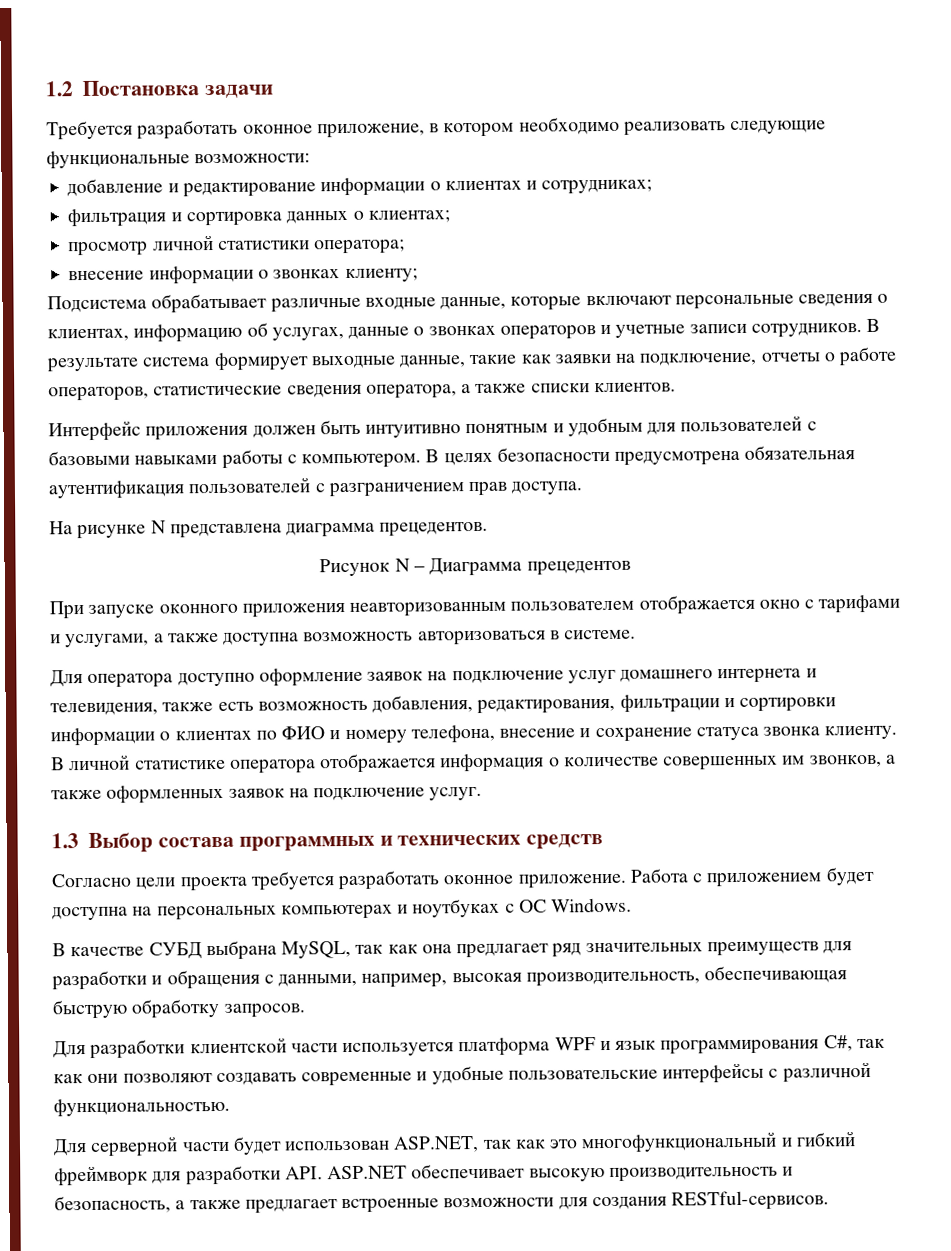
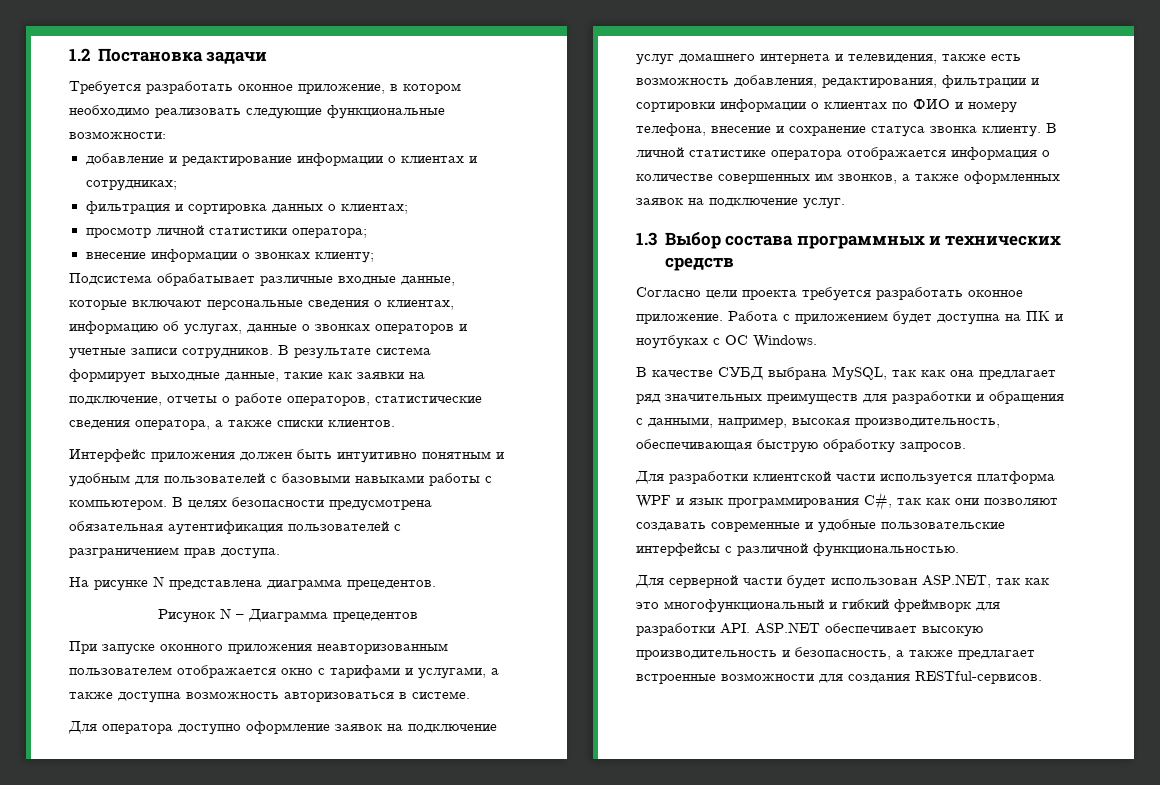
- Работа с приложением будет доступна на персональных компьютерах и ноутбуках с ОС Windows.
+ Работа с приложением будет доступна на ПК и ноутбуках с ОС Windows.

